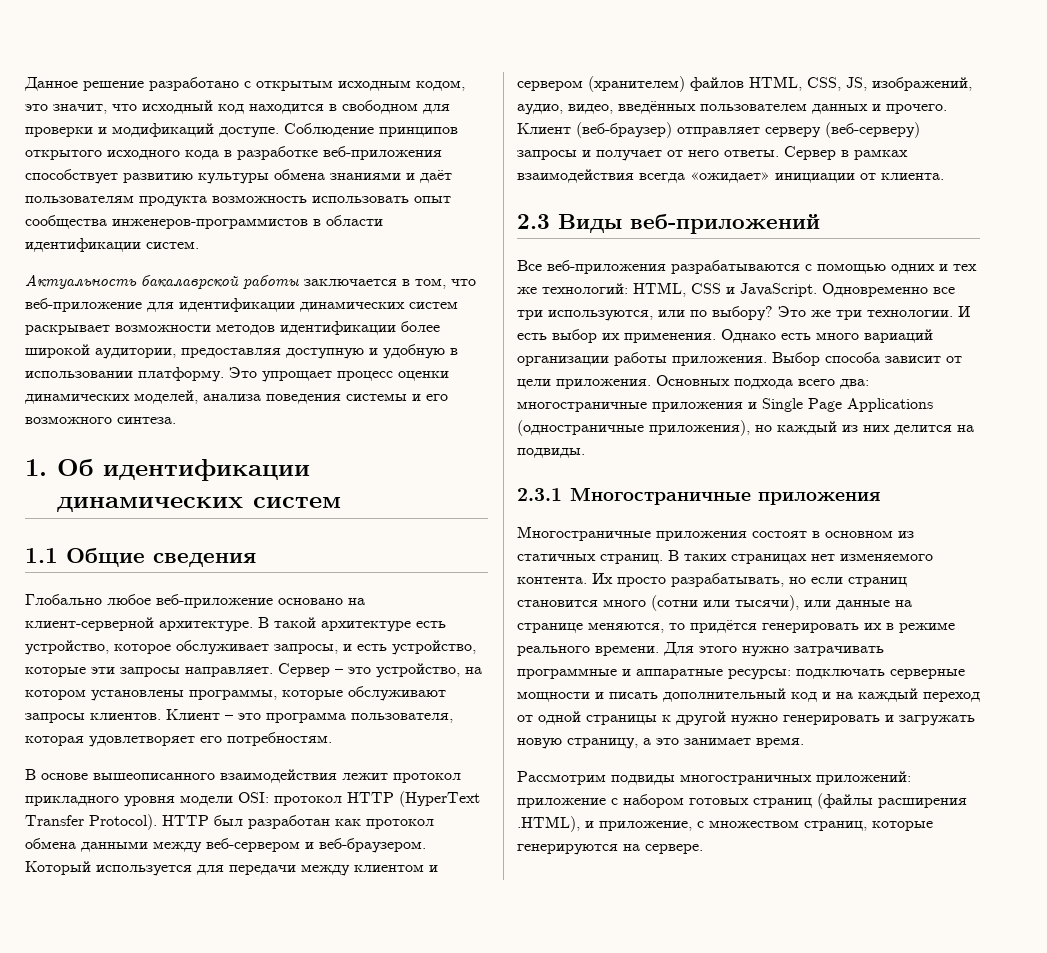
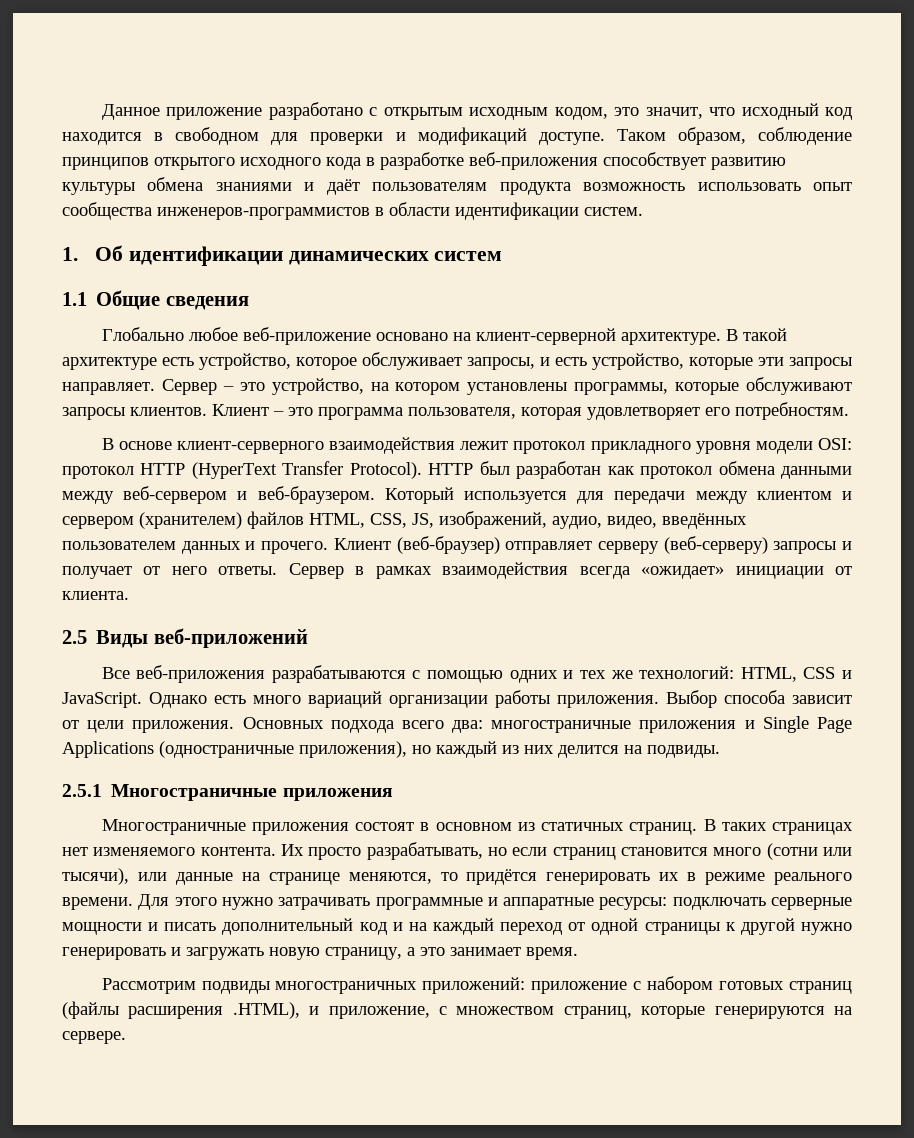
- Данное решение разработано с открытым исходным кодом, это значит, что исходный код находится в свободном для проверки и модификаций доступе.
+ Данное приложение разработано с открытым исходным кодом, это значит, что исходный код находится в свободном для проверки и модификаций доступе.
- Соблюдение принципов открытого исходного кода в разработке веб-приложения способствует развитию культуры обмена знаниями и даёт пользователям продукта возможность использовать опыт сообщества инженеров-программистов в области идентификации систем.
+ Таком образом, соблюдение принципов открытого исходного кода в разработке веб-приложения способствует развитию культуры обмена знаниями и даёт пользователям продукта возможность использовать опыт сообщества инженеров-программистов в области идентификации систем.
- Актуальность бакалаврской работы заключается в том, что веб-приложение для идентификации динамических систем раскрывает возможности методов идентификации более широкой аудитории, предоставляя доступную и удобную в использовании платформу. Это упрощает процесс оценки динамических моделей, анализа поведения системы и его возможного синтеза.
- В основе вышеописанного взаимодействия лежит протокол прикладного уровня модели OSI: протокол HTTP (HyperText Transfer Protocol).
+ В основе клиент-серверного взаимодействия лежит протокол прикладного уровня модели OSI: протокол HTTP (HyperText Transfer Protocol).
- 2.3 Виды веб-приложений
+ 2.5 Виды веб-приложений
- Одновременно все три используются, или по выбору? Это же три технологии. И есть выбор их применения.
- 2.3.1 Многостраничные приложения
+ 2.5.1 Многостраничные приложения

